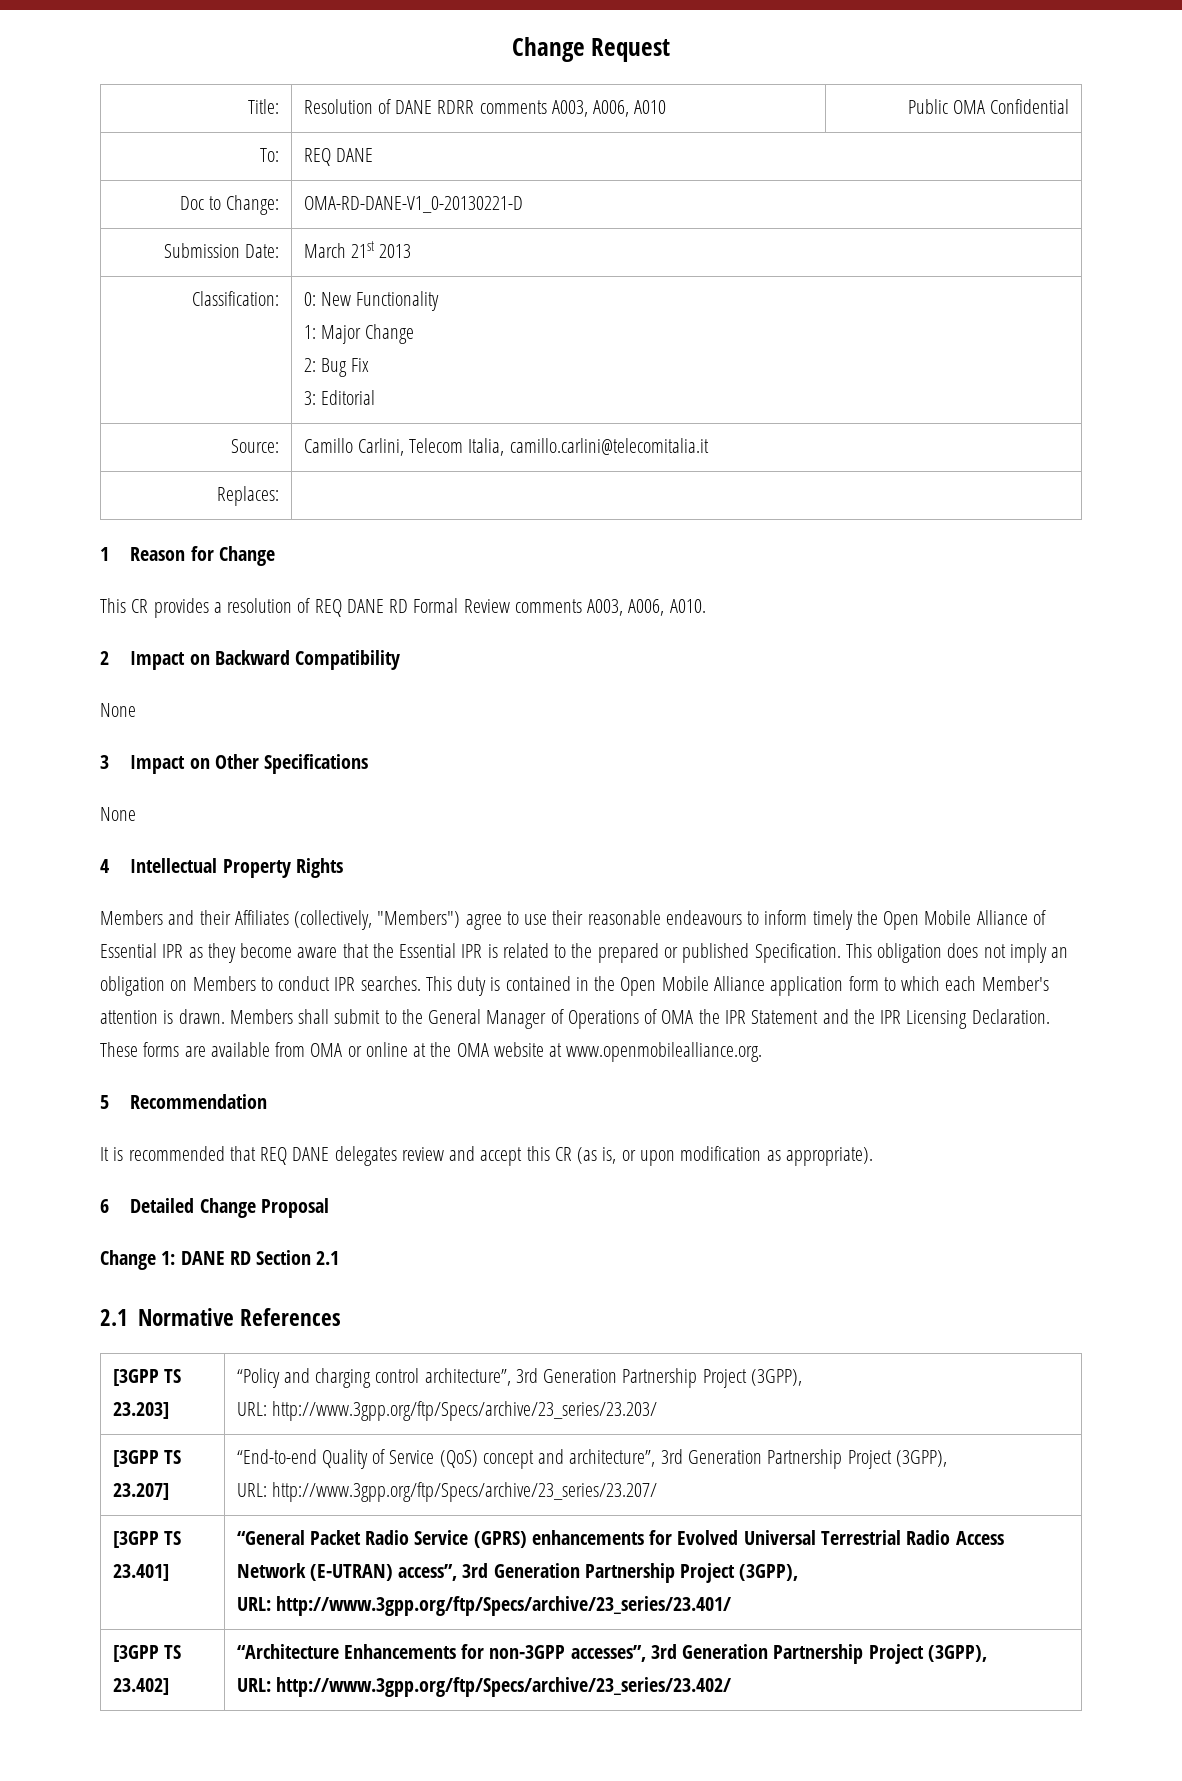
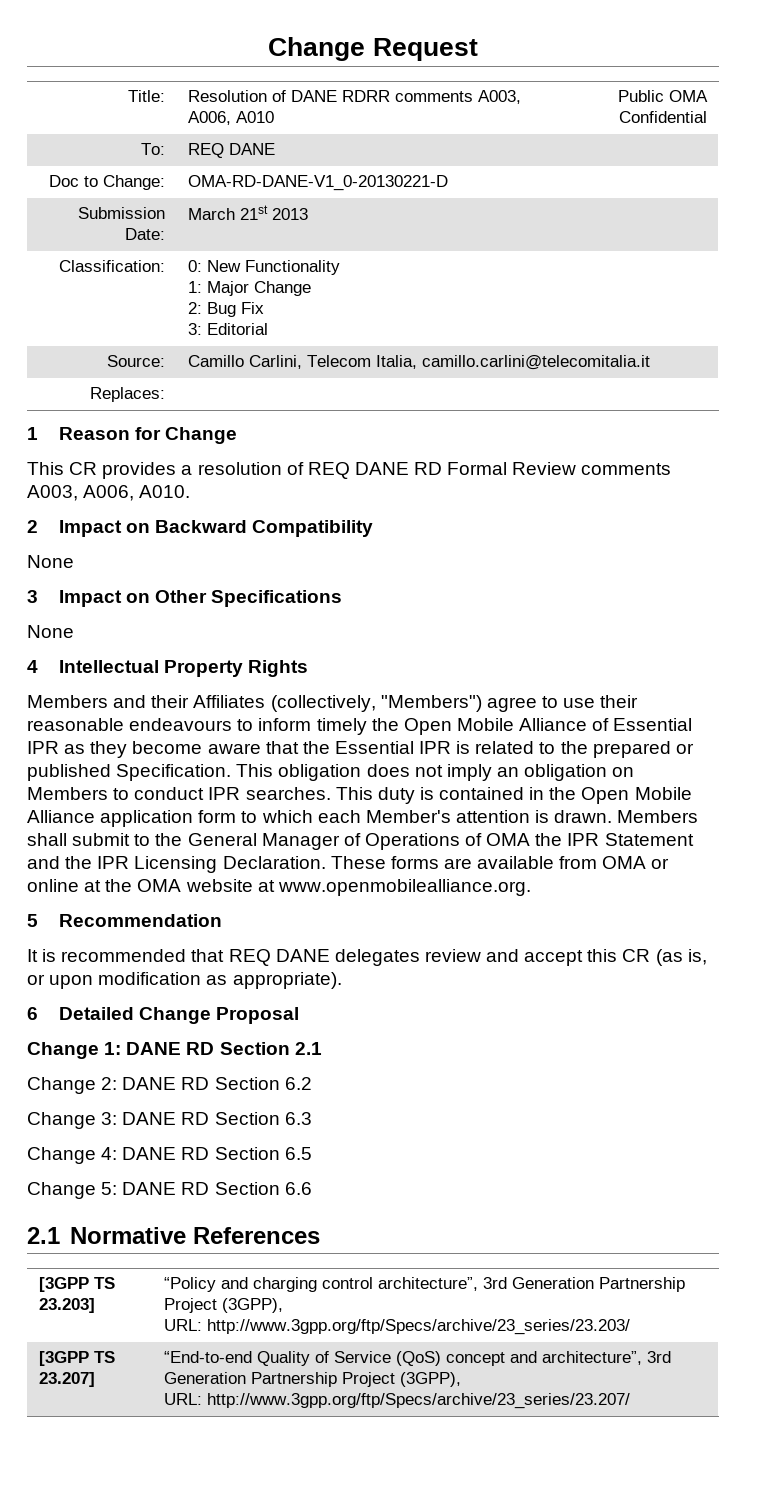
+ Change 2: DANE RD Section 6.2
+ Change 3: DANE RD Section 6.3
+ Change 4: DANE RD Section 6.5
+ Change 5: DANE RD Section 6.6
- [3GPP TS 23.401] | “General Packet Radio Service (GPRS) enhancements for Evolved Universal Terrestrial Radio Access Network (E-UTRAN) access”, 3rd Generation Partnership Project (3GPP),
- URL: http://www.3gpp.org/ftp/Specs/archive/23_series/23.401/
- [3GPP TS 23.402] | “Architecture Enhancements for non-3GPP accesses”, 3rd Generation Partnership Project (3GPP),
- URL: http://www.3gpp.org/ftp/Specs/archive/23_series/23.402/

